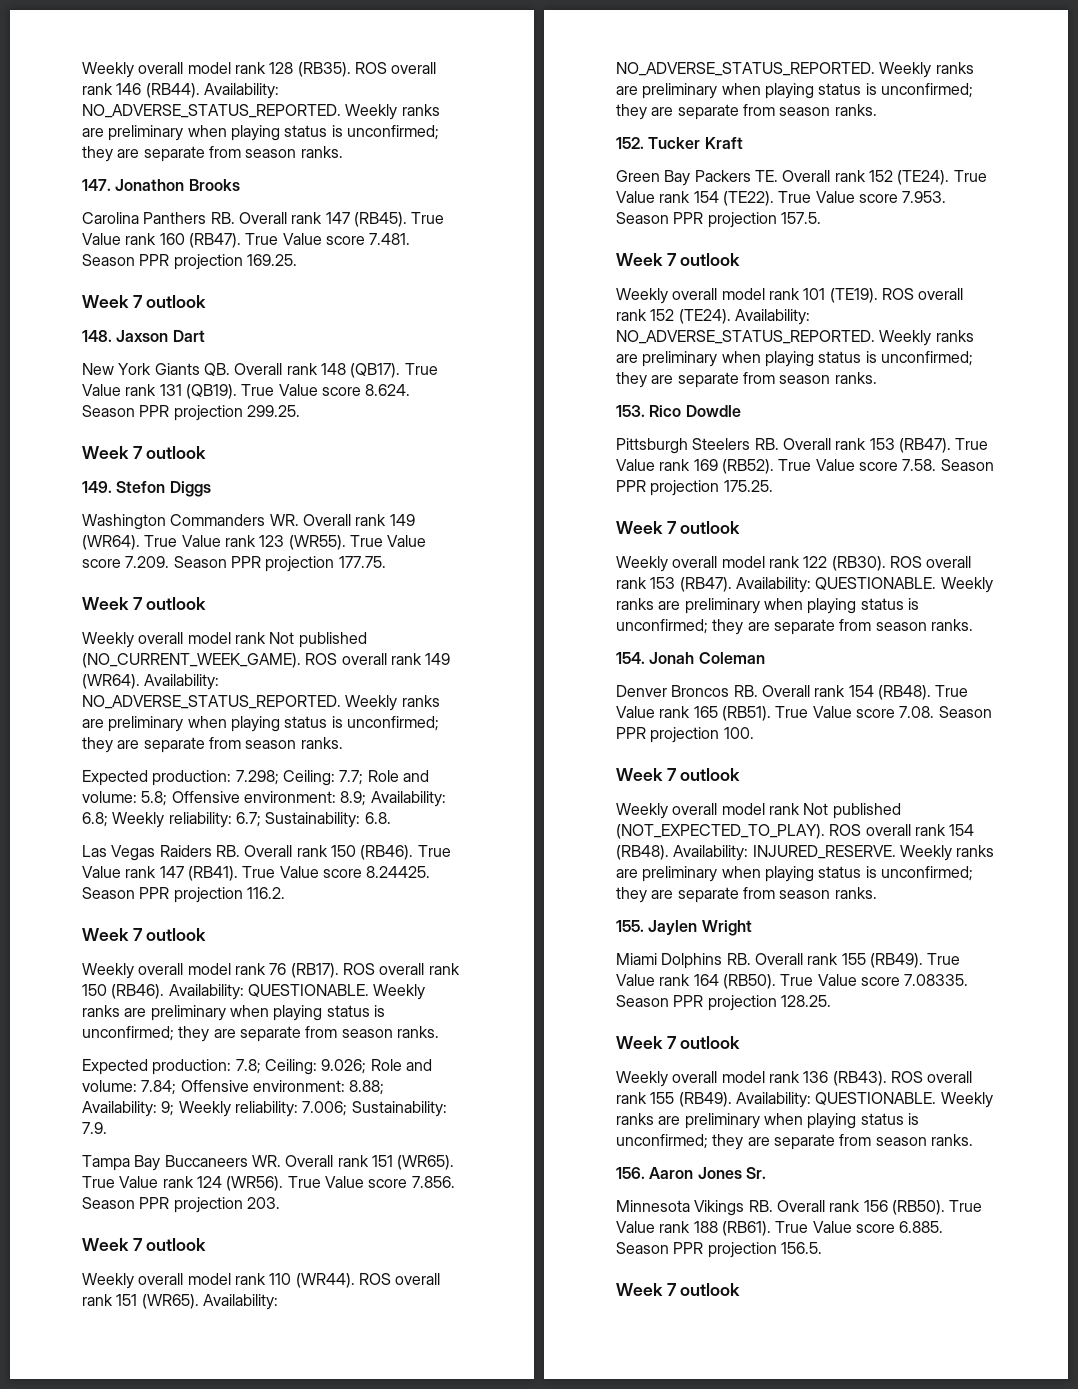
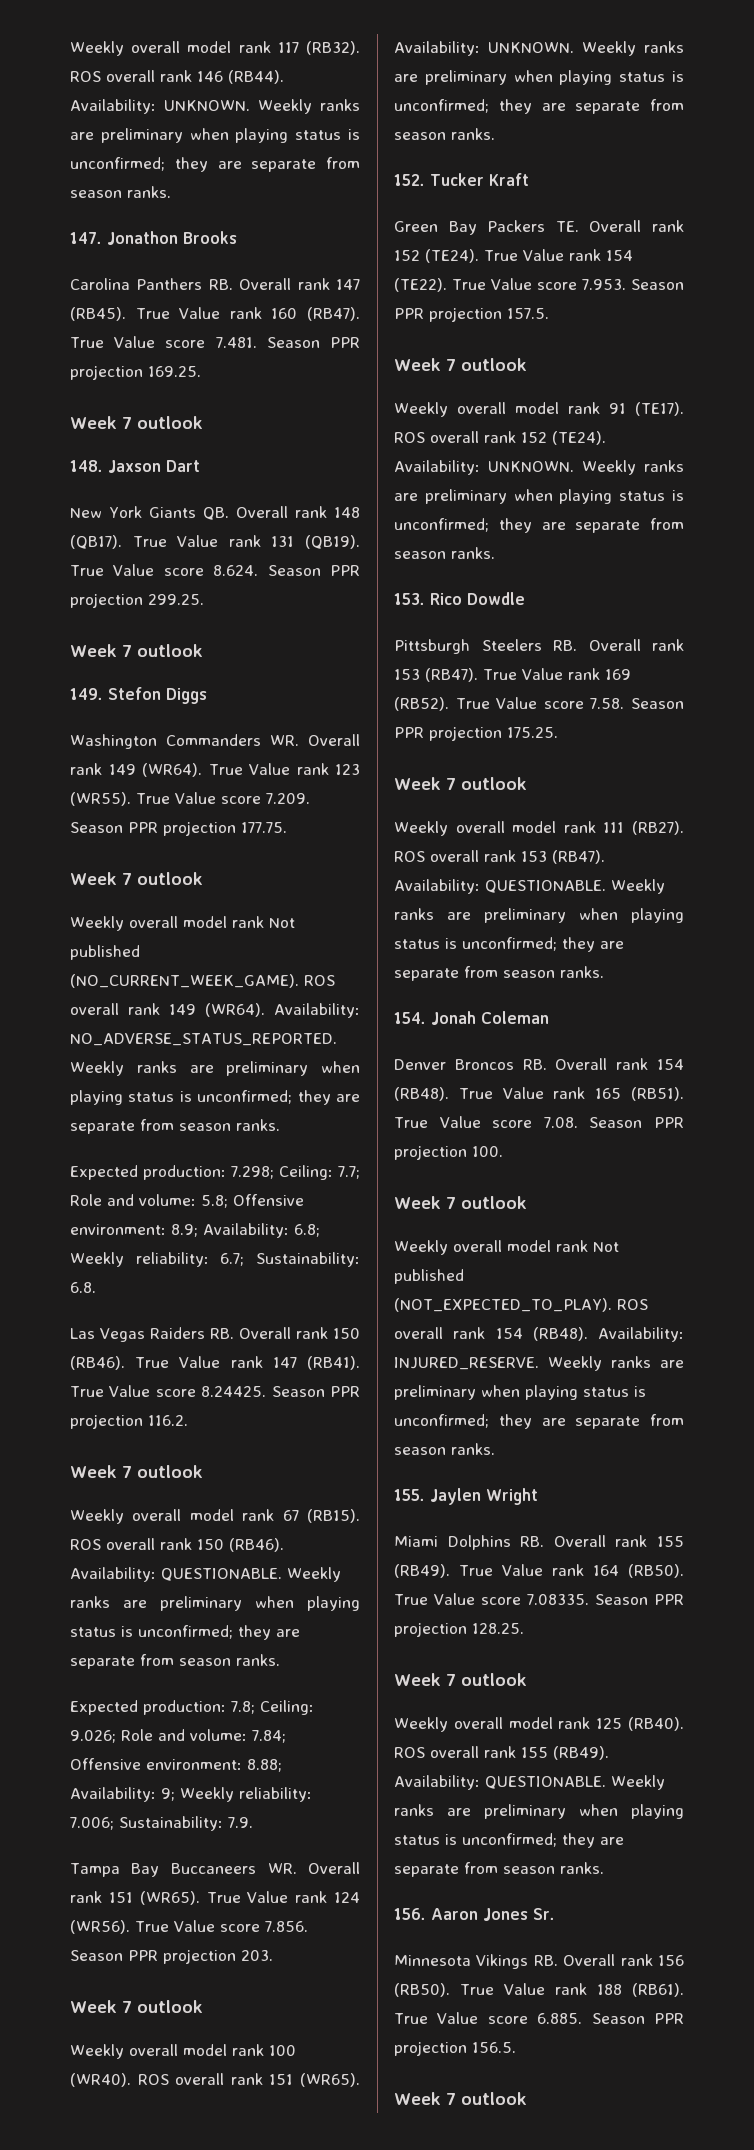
- Weekly overall model rank 128 (RB35).
+ Weekly overall model rank 117 (RB32).
- ROS overall rank 146 (RB44). Availability: NO_ADVERSE_STATUS_REPORTED.
+ ROS overall rank 146 (RB44). Availability: UNKNOWN.
- Weekly overall model rank 76 (RB17).
+ Weekly overall model rank 67 (RB15).
- Weekly overall model rank 110 (WR44).
+ Weekly overall model rank 100 (WR40).
- ROS overall rank 151 (WR65). Availability: NO_ADVERSE_STATUS_REPORTED.
+ ROS overall rank 151 (WR65). Availability: UNKNOWN.
- Weekly overall model rank 101 (TE19).
+ Weekly overall model rank 91 (TE17).
- ROS overall rank 152 (TE24). Availability: NO_ADVERSE_STATUS_REPORTED.
+ ROS overall rank 152 (TE24). Availability: UNKNOWN.
- Weekly overall model rank 122 (RB30).
+ Weekly overall model rank 111 (RB27).
- Weekly overall model rank 136 (RB43).
+ Weekly overall model rank 125 (RB40).

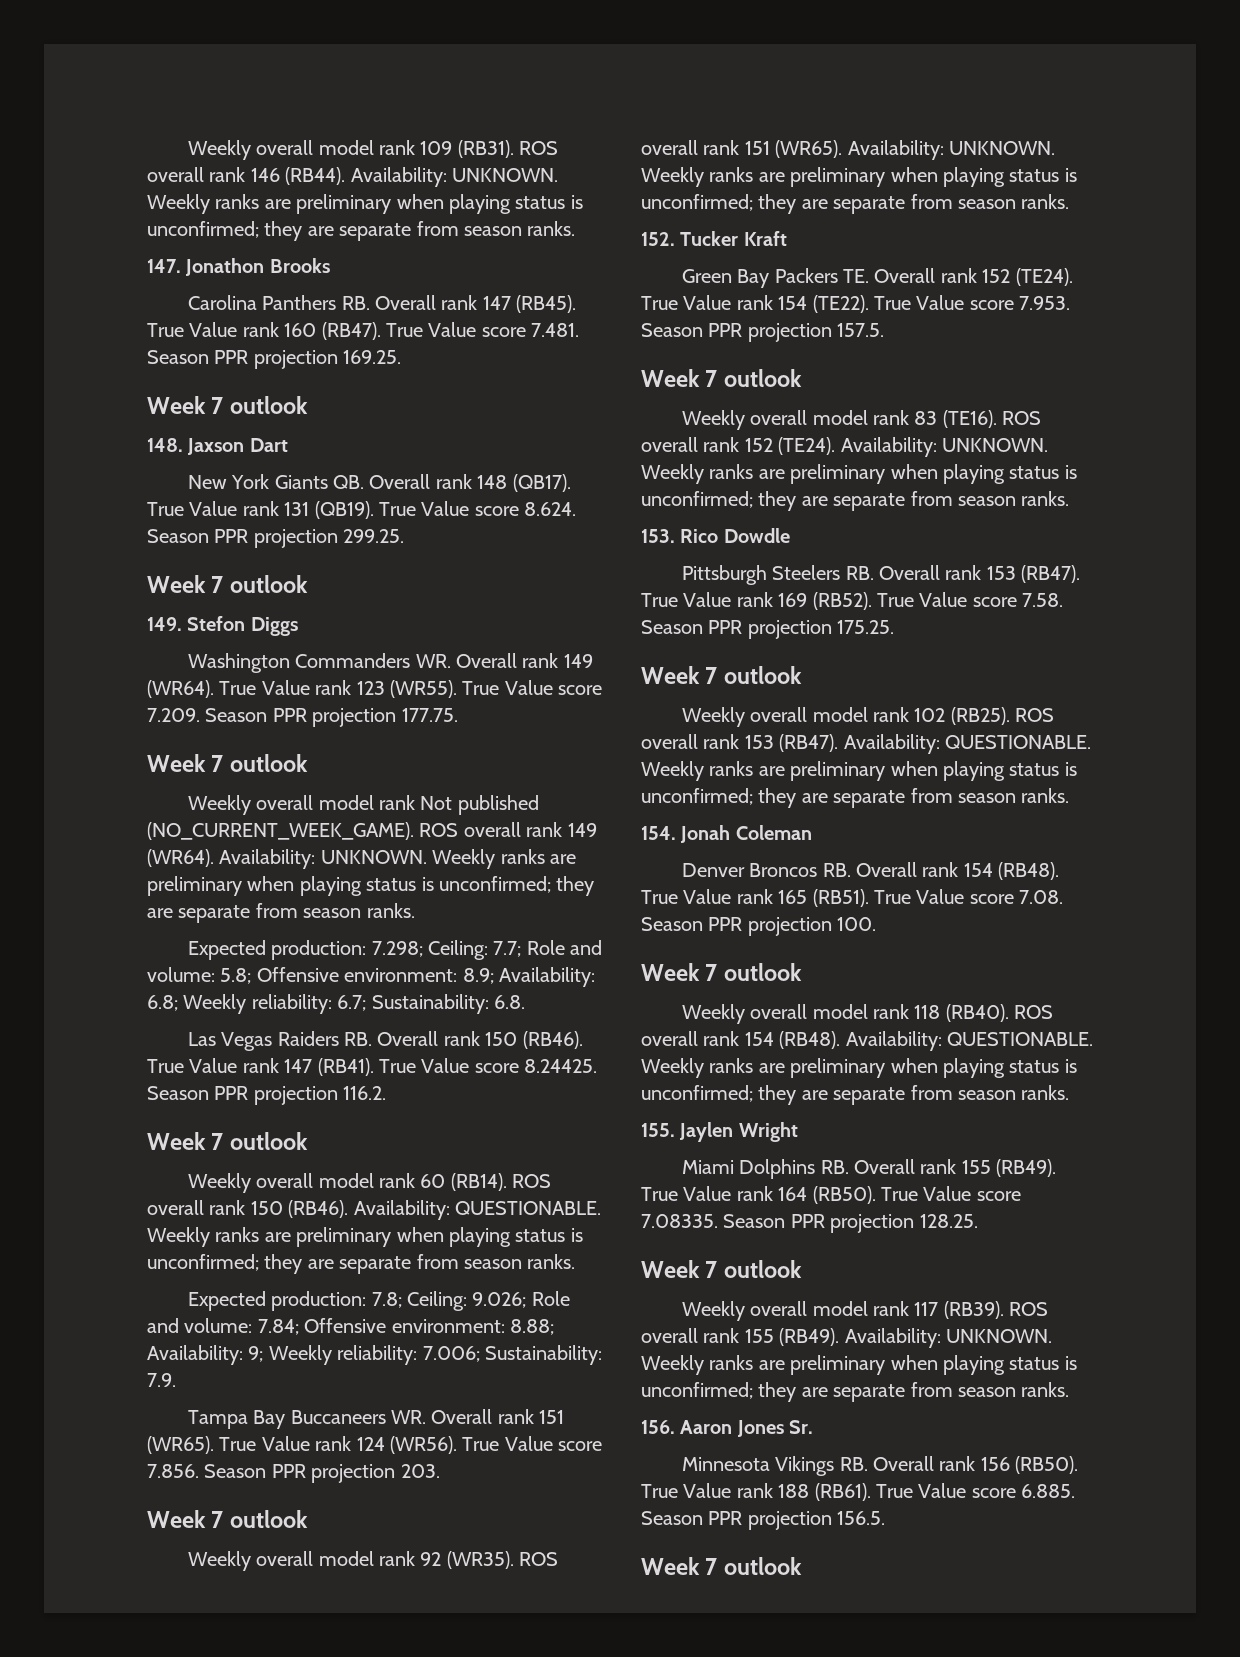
- Weekly overall model rank 117 (RB32).
+ Weekly overall model rank 109 (RB31).
- ROS overall rank 149 (WR64). Availability: NO_ADVERSE_STATUS_REPORTED.
+ ROS overall rank 149 (WR64). Availability: UNKNOWN.
- Weekly overall model rank 67 (RB15).
+ Weekly overall model rank 60 (RB14).
- Weekly overall model rank 100 (WR40).
+ Weekly overall model rank 92 (WR35).
- Weekly overall model rank 91 (TE17).
+ Weekly overall model rank 83 (TE16).
- Weekly overall model rank 111 (RB27).
+ Weekly overall model rank 102 (RB25).
- Weekly overall model rank Not published (NOT_EXPECTED_TO_PLAY).
+ Weekly overall model rank 118 (RB40).
- ROS overall rank 154 (RB48). Availability: INJURED_RESERVE.
+ ROS overall rank 154 (RB48). Availability: QUESTIONABLE.
- Weekly overall model rank 125 (RB40).
+ Weekly overall model rank 117 (RB39).
- ROS overall rank 155 (RB49). Availability: QUESTIONABLE.
+ ROS overall rank 155 (RB49). Availability: UNKNOWN.

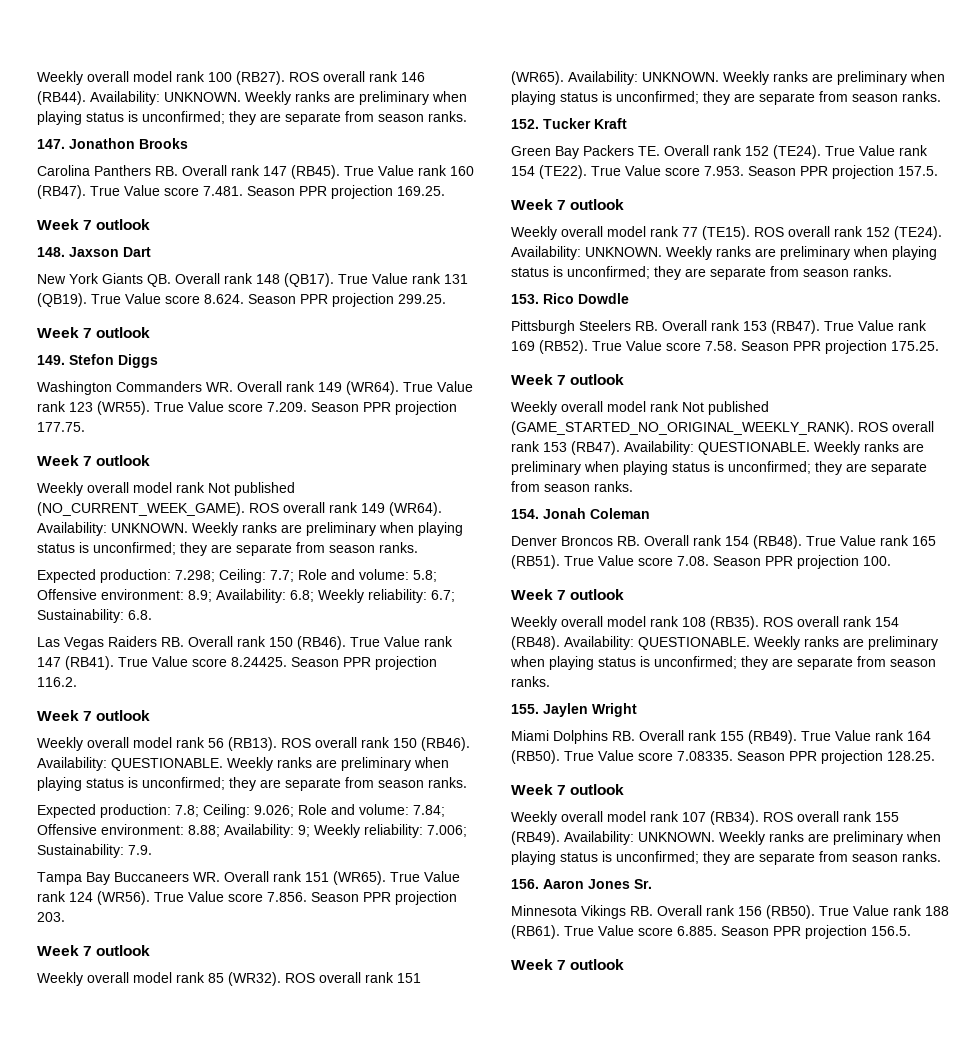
- Weekly overall model rank 109 (RB31).
+ Weekly overall model rank 100 (RB27).
- Weekly overall model rank 60 (RB14).
+ Weekly overall model rank 56 (RB13).
- Weekly overall model rank 92 (WR35).
+ Weekly overall model rank 85 (WR32).
- Weekly overall model rank 83 (TE16).
+ Weekly overall model rank 77 (TE15).
- Weekly overall model rank 102 (RB25).
+ Weekly overall model rank Not published (GAME_STARTED_NO_ORIGINAL_WEEKLY_RANK).
- Weekly overall model rank 118 (RB40).
+ Weekly overall model rank 108 (RB35).
- Weekly overall model rank 117 (RB39).
+ Weekly overall model rank 107 (RB34).

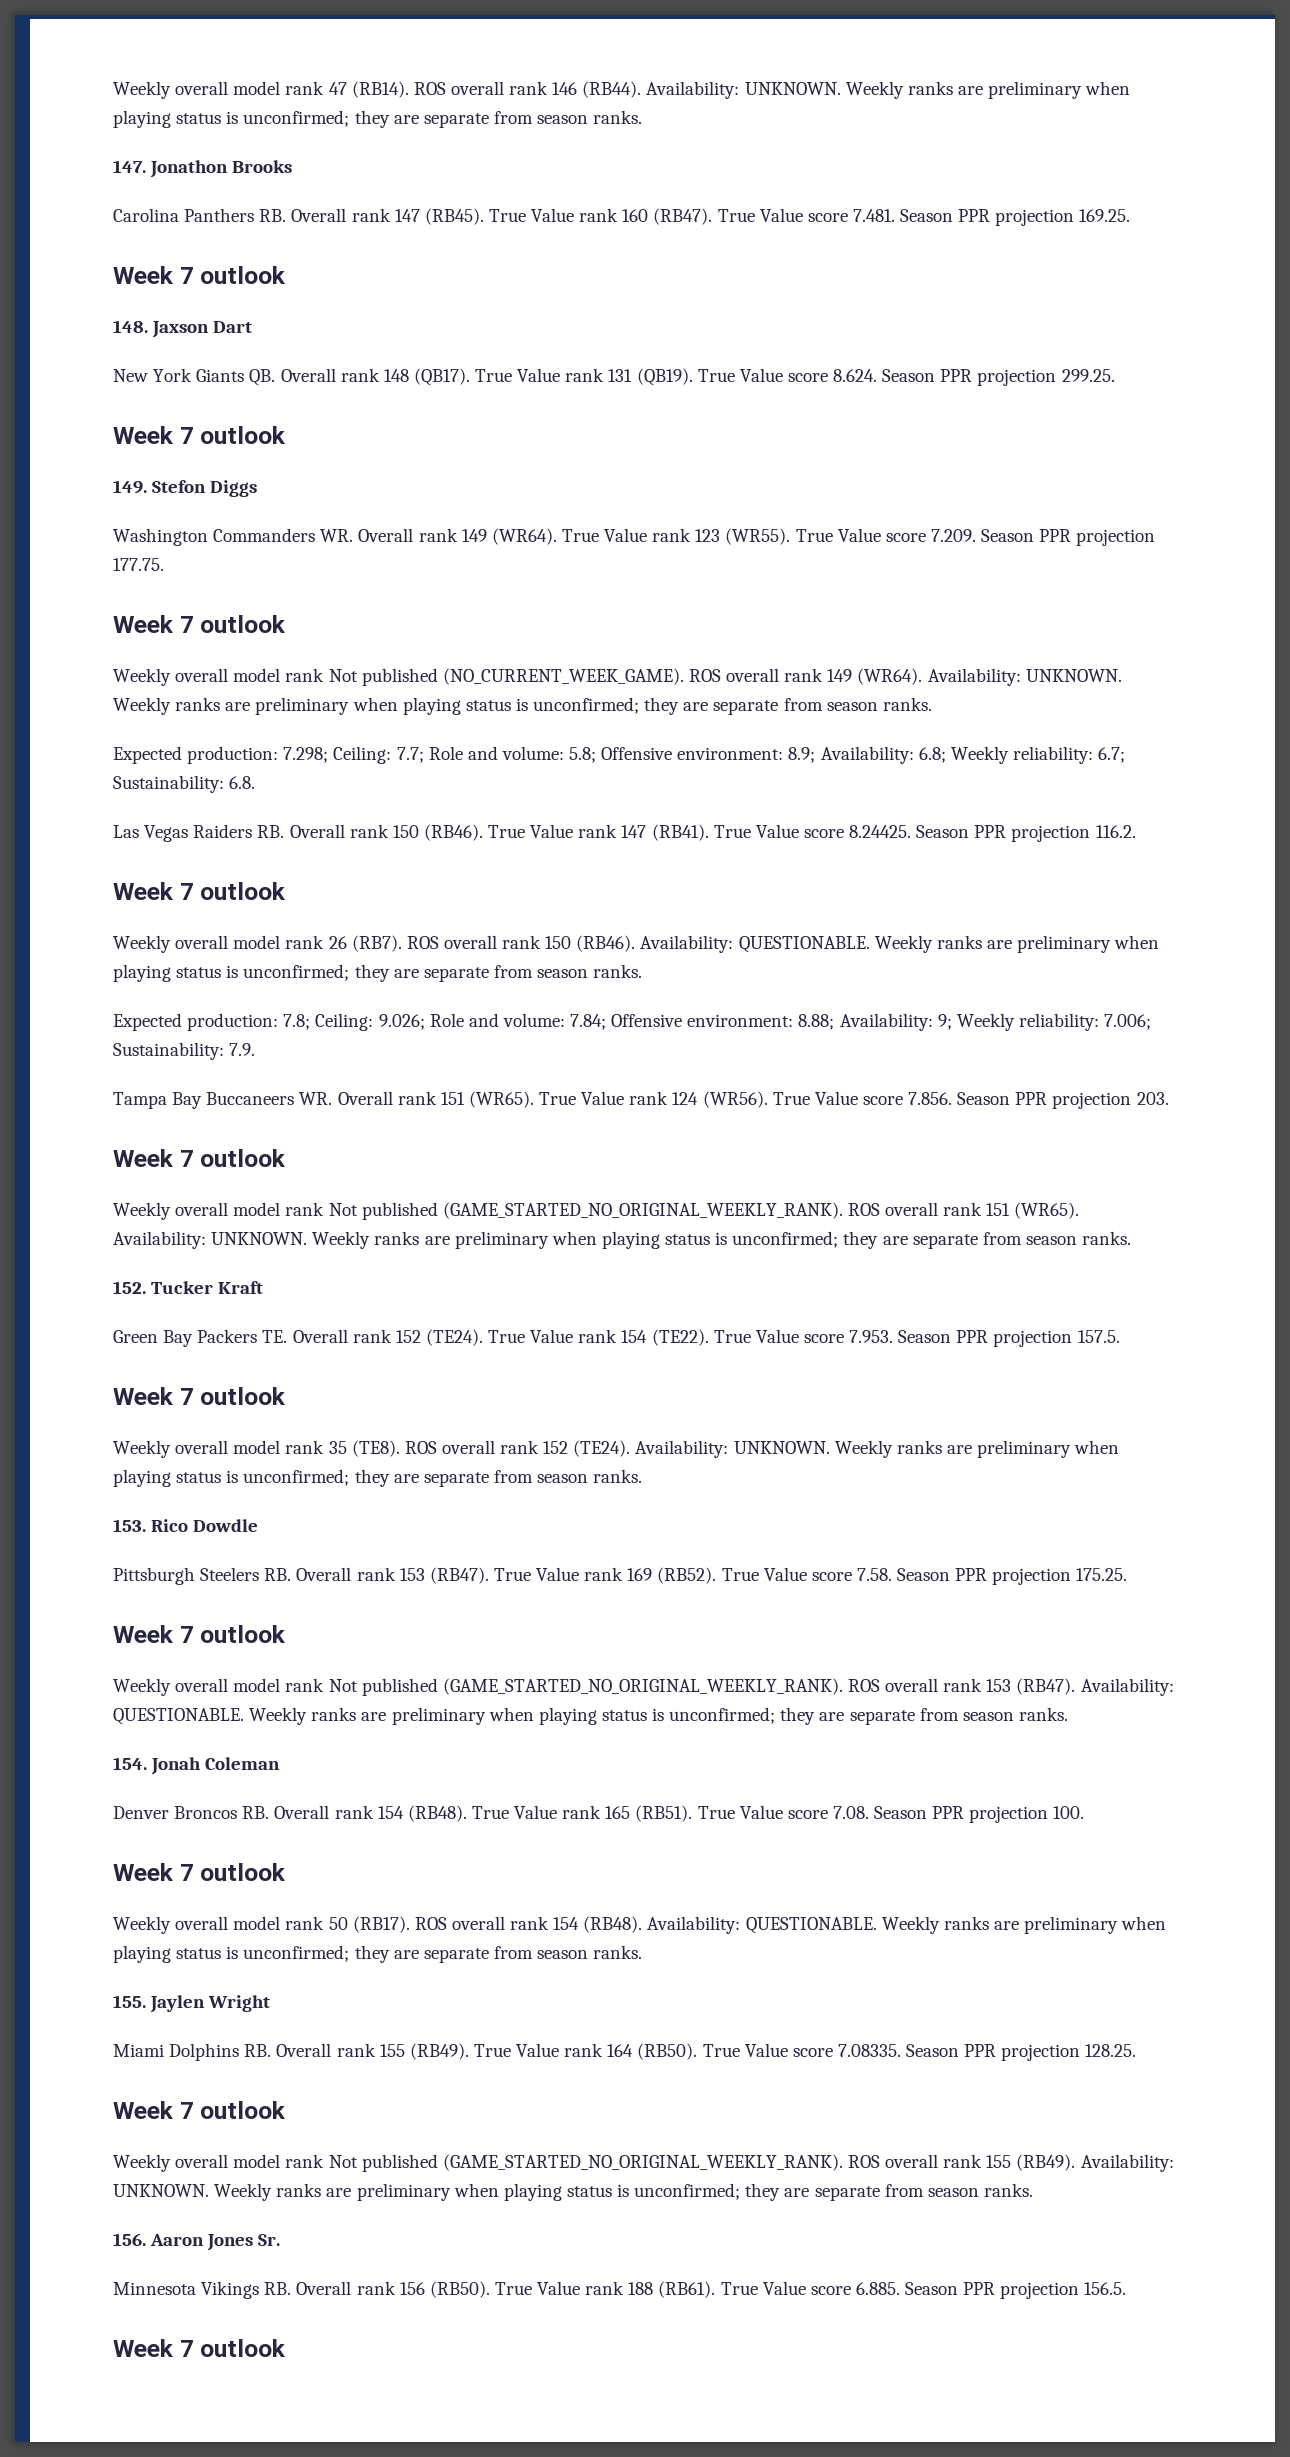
- Weekly overall model rank 100 (RB27).
+ Weekly overall model rank 47 (RB14).
- Weekly overall model rank 56 (RB13).
+ Weekly overall model rank 26 (RB7).
  True Value score 7.856. Season PPR projection 203.
  Week 7 outlook
- Weekly overall model rank 85 (WR32).
+ Weekly overall model rank Not published (GAME_STARTED_NO_ORIGINAL_WEEKLY_RANK).
- Weekly overall model rank 77 (TE15).
+ Weekly overall model rank 35 (TE8).
- Weekly overall model rank 108 (RB35).
+ Weekly overall model rank 50 (RB17).
  True Value score 7.08335. Season PPR projection 128.25.
  Week 7 outlook
- Weekly overall model rank 107 (RB34).
+ Weekly overall model rank Not published (GAME_STARTED_NO_ORIGINAL_WEEKLY_RANK).

